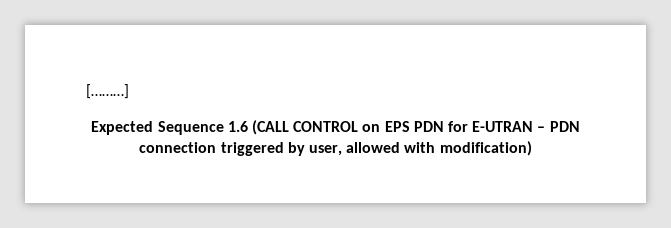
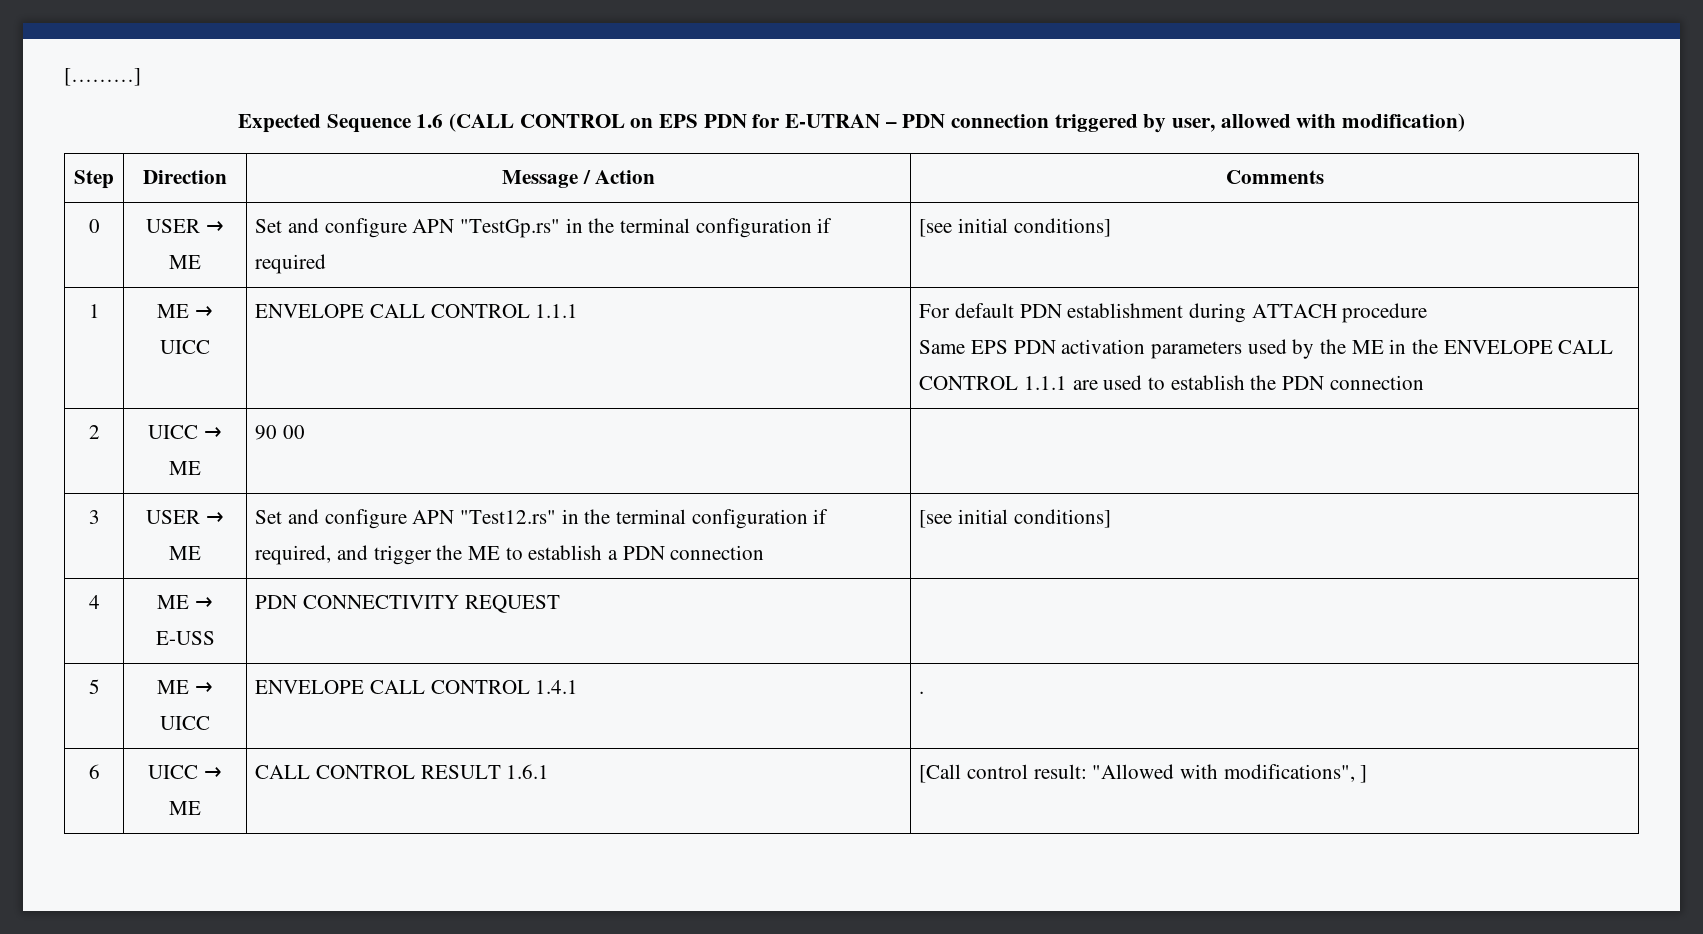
+ Step | Direction | Message / Action | Comments
+ 0 | USER → ME | Set and configure APN "TestGp.rs" in the terminal configuration if required | [see initial conditions]
+ 1 | ME → UICC | ENVELOPE CALL CONTROL 1.1.1 | For default PDN establishment during ATTACH procedure
+ Same EPS PDN activation parameters used by the ME in the ENVELOPE CALL CONTROL 1.1.1 are used to establish the PDN connection
+ 2 | UICC → ME | 90 00 |
+ 3 | USER → ME | Set and configure APN "Test12.rs" in the terminal configuration if required, and trigger the ME to establish a PDN connection | [see initial conditions]
+ 4 | ME → E-USS | PDN CONNECTIVITY REQUEST |
+ 5 | ME → UICC | ENVELOPE CALL CONTROL 1.4.1 | .
+ 6 | UICC → ME | CALL CONTROL RESULT 1.6.1 | [Call control result: "Allowed with modifications", ]

